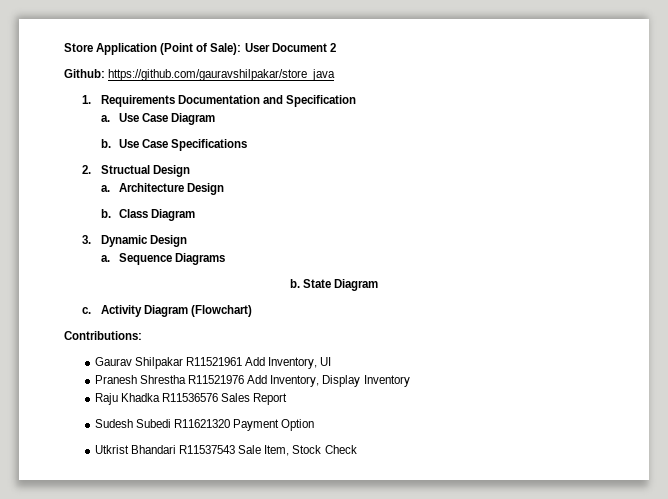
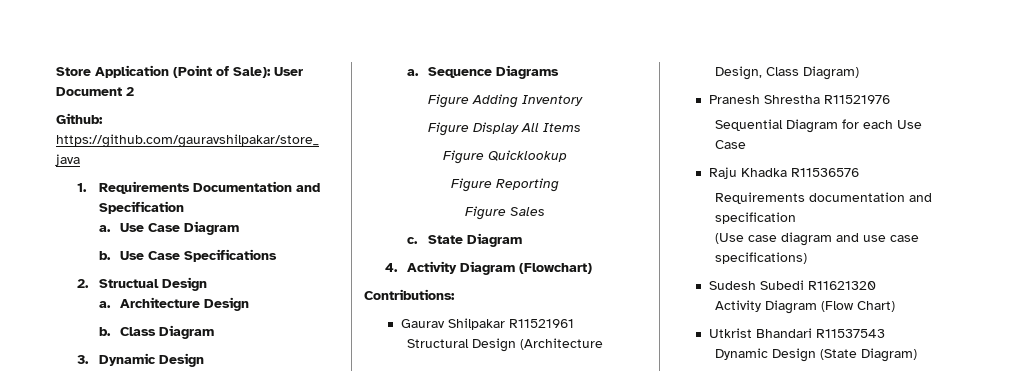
  Sequence Diagrams
- b.
+ Figure Adding Inventory
+ Figure Display All Items
+ Figure Quicklookup
+ Figure Reporting
+ Figure Sales
+ c.
- c. Activity Diagram (Flowchart)
+ 4. Activity Diagram (Flowchart)
- Gaurav Shilpakar R11521961 Add Inventory, UI
- Pranesh Shrestha R11521976 Add Inventory, Display Inventory
- Raju Khadka R11536576 Sales Report
+ Gaurav Shilpakar R11521961
+ Structural Design (Architecture Design, Class Diagram)
+ Pranesh Shrestha R11521976
+ Sequential Diagram for each Use Case
+ Raju Khadka R11536576
+ Requirements documentation and specification
+ (Use case diagram and use case specifications)
- Sudesh Subedi R11621320 Payment Option
+ Sudesh Subedi R11621320
+ Activity Diagram (Flow Chart)
- Utkrist Bhandari R11537543 Sale Item, Stock Check
+ Utkrist Bhandari R11537543
+ Dynamic Design (State Diagram)

